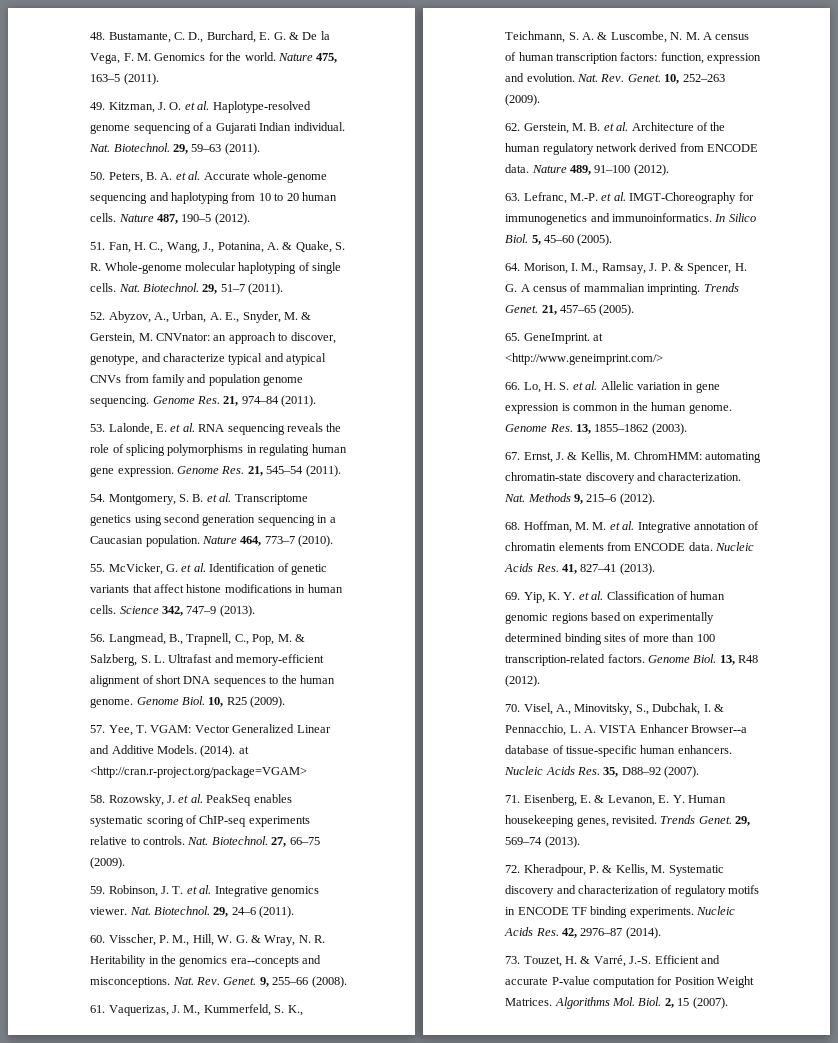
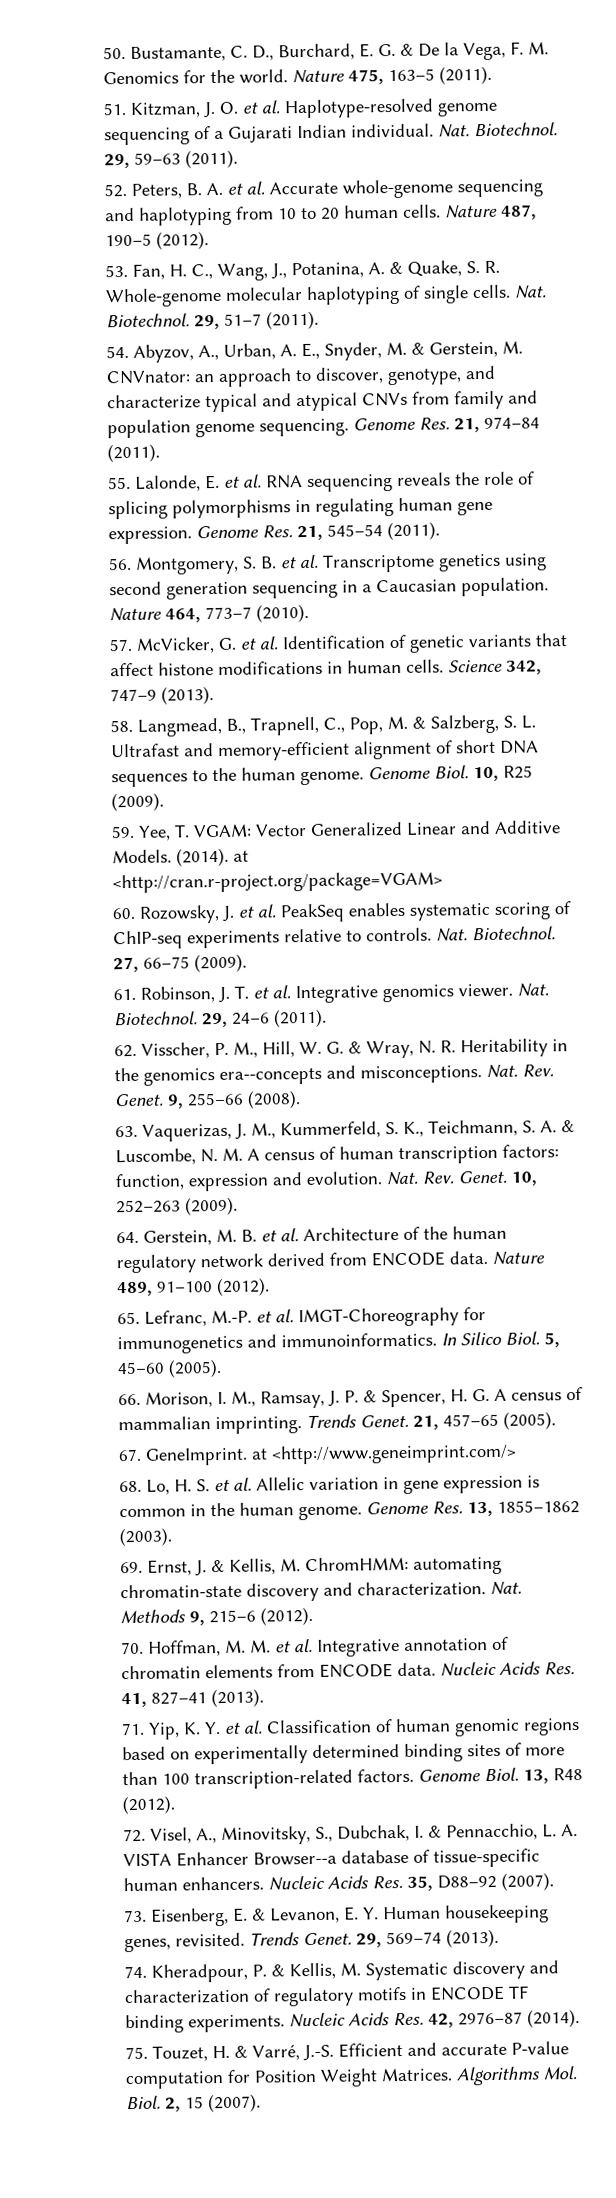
- 48. Bustamante, C. D., Burchard, E. G. & De la Vega, F. M. Genomics for the world.
+ 50. Bustamante, C. D., Burchard, E. G. & De la Vega, F. M. Genomics for the world.
- 49. Kitzman, J. O. et al. Haplotype-resolved genome sequencing of a Gujarati Indian individual.
+ 51. Kitzman, J. O. et al. Haplotype-resolved genome sequencing of a Gujarati Indian individual.
- 50. Peters, B. A. et al. Accurate whole-genome sequencing and haplotyping from 10 to 20 human cells.
+ 52. Peters, B. A. et al. Accurate whole-genome sequencing and haplotyping from 10 to 20 human cells.
- 51. Fan, H. C., Wang, J., Potanina, A. & Quake, S. R. Whole-genome molecular haplotyping of single cells.
+ 53. Fan, H. C., Wang, J., Potanina, A. & Quake, S. R. Whole-genome molecular haplotyping of single cells.
- 52. Abyzov, A., Urban, A. E., Snyder, M. & Gerstein, M. CNVnator: an approach to discover, genotype, and characterize typical and atypical CNVs from family and population genome sequencing.
+ 54. Abyzov, A., Urban, A. E., Snyder, M. & Gerstein, M. CNVnator: an approach to discover, genotype, and characterize typical and atypical CNVs from family and population genome sequencing.
- 53. Lalonde, E. et al. RNA sequencing reveals the role of splicing polymorphisms in regulating human gene expression.
+ 55. Lalonde, E. et al. RNA sequencing reveals the role of splicing polymorphisms in regulating human gene expression.
- 54. Montgomery, S. B. et al. Transcriptome genetics using second generation sequencing in a Caucasian population.
+ 56. Montgomery, S. B. et al. Transcriptome genetics using second generation sequencing in a Caucasian population.
- 55. McVicker, G. et al. Identification of genetic variants that affect histone modifications in human cells.
+ 57. McVicker, G. et al. Identification of genetic variants that affect histone modifications in human cells.
- 56. Langmead, B., Trapnell, C., Pop, M. & Salzberg, S. L. Ultrafast and memory-efficient alignment of short DNA sequences to the human genome.
+ 58. Langmead, B., Trapnell, C., Pop, M. & Salzberg, S. L. Ultrafast and memory-efficient alignment of short DNA sequences to the human genome.
- 57. Yee, T. VGAM: Vector Generalized Linear and Additive Models.
+ 59. Yee, T. VGAM: Vector Generalized Linear and Additive Models.
- 58. Rozowsky, J. et al. PeakSeq enables systematic scoring of ChIP-seq experiments relative to controls.
+ 60. Rozowsky, J. et al. PeakSeq enables systematic scoring of ChIP-seq experiments relative to controls.
- 59. Robinson, J. T. et al. Integrative genomics viewer.
+ 61. Robinson, J. T. et al. Integrative genomics viewer.
- 60. Visscher, P. M., Hill, W. G. & Wray, N. R. Heritability in the genomics era--concepts and misconceptions.
+ 62. Visscher, P. M., Hill, W. G. & Wray, N. R. Heritability in the genomics era--concepts and misconceptions.
- 61. Vaquerizas, J. M., Kummerfeld, S. K., Teichmann, S. A. & Luscombe, N. M. A census of human transcription factors: function, expression and evolution.
+ 63. Vaquerizas, J. M., Kummerfeld, S. K., Teichmann, S. A. & Luscombe, N. M. A census of human transcription factors: function, expression and evolution.
- 62. Gerstein, M. B. et al. Architecture of the human regulatory network derived from ENCODE data.
+ 64. Gerstein, M. B. et al. Architecture of the human regulatory network derived from ENCODE data.
- 63. Lefranc, M.-P. et al. IMGT-Choreography for immunogenetics and immunoinformatics.
+ 65. Lefranc, M.-P. et al. IMGT-Choreography for immunogenetics and immunoinformatics.
- 64. Morison, I. M., Ramsay, J. P. & Spencer, H. G. A census of mammalian imprinting.
+ 66. Morison, I. M., Ramsay, J. P. & Spencer, H. G. A census of mammalian imprinting.
- 65. GeneImprint. at <http://www.geneimprint.com/>
+ 67. GeneImprint. at <http://www.geneimprint.com/>
- 66. Lo, H. S. et al. Allelic variation in gene expression is common in the human genome.
+ 68. Lo, H. S. et al. Allelic variation in gene expression is common in the human genome.
- 67. Ernst, J. & Kellis, M. ChromHMM: automating chromatin-state discovery and characterization.
+ 69. Ernst, J. & Kellis, M. ChromHMM: automating chromatin-state discovery and characterization.
- 68. Hoffman, M. M. et al. Integrative annotation of chromatin elements from ENCODE data.
+ 70. Hoffman, M. M. et al. Integrative annotation of chromatin elements from ENCODE data.
- 69. Yip, K. Y. et al. Classification of human genomic regions based on experimentally determined binding sites of more than 100 transcription-related factors.
+ 71. Yip, K. Y. et al. Classification of human genomic regions based on experimentally determined binding sites of more than 100 transcription-related factors.
- 70. Visel, A., Minovitsky, S., Dubchak, I. & Pennacchio, L. A. VISTA Enhancer Browser--a database of tissue-specific human enhancers.
+ 72. Visel, A., Minovitsky, S., Dubchak, I. & Pennacchio, L. A. VISTA Enhancer Browser--a database of tissue-specific human enhancers.
- 71. Eisenberg, E. & Levanon, E. Y. Human housekeeping genes, revisited.
+ 73. Eisenberg, E. & Levanon, E. Y. Human housekeeping genes, revisited.
- 72. Kheradpour, P. & Kellis, M. Systematic discovery and characterization of regulatory motifs in ENCODE TF binding experiments.
+ 74. Kheradpour, P. & Kellis, M. Systematic discovery and characterization of regulatory motifs in ENCODE TF binding experiments.
- 73. Touzet, H. & Varré, J.-S. Efficient and accurate P-value computation for Position Weight Matrices.
+ 75. Touzet, H. & Varré, J.-S. Efficient and accurate P-value computation for Position Weight Matrices.

